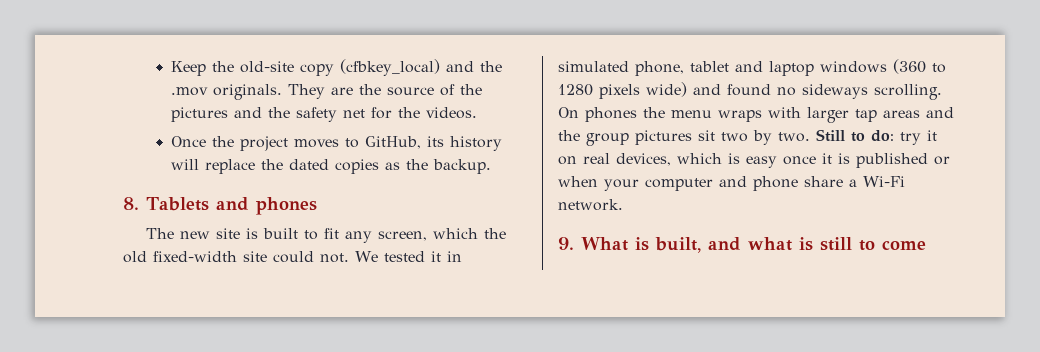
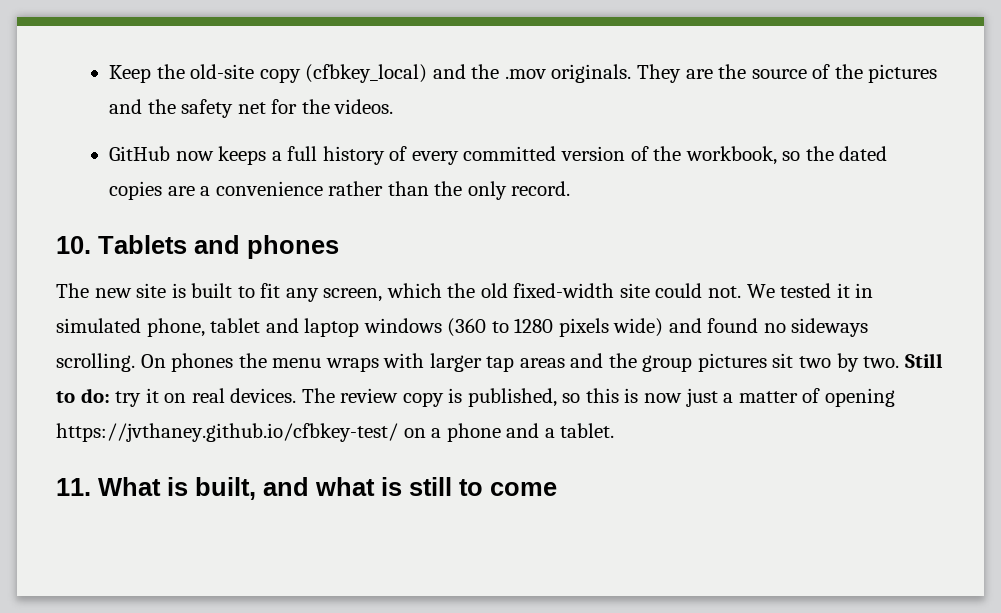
- Once the project moves to GitHub, its history will replace the dated copies as the backup.
- 8. Tablets and phones
+ GitHub now keeps a full history of every committed version of the workbook, so the dated copies are a convenience rather than the only record.
+ 10. Tablets and phones
- Still to do: try it on real devices, which is easy once it is published or when your computer and phone share a Wi-Fi network.
- 9. What is built, and what is still to come
+ Still to do: try it on real devices. The review copy is published, so this is now just a matter of opening https://jvthaney.github.io/cfbkey-test/ on a phone and a tablet.
+ 11. What is built, and what is still to come

